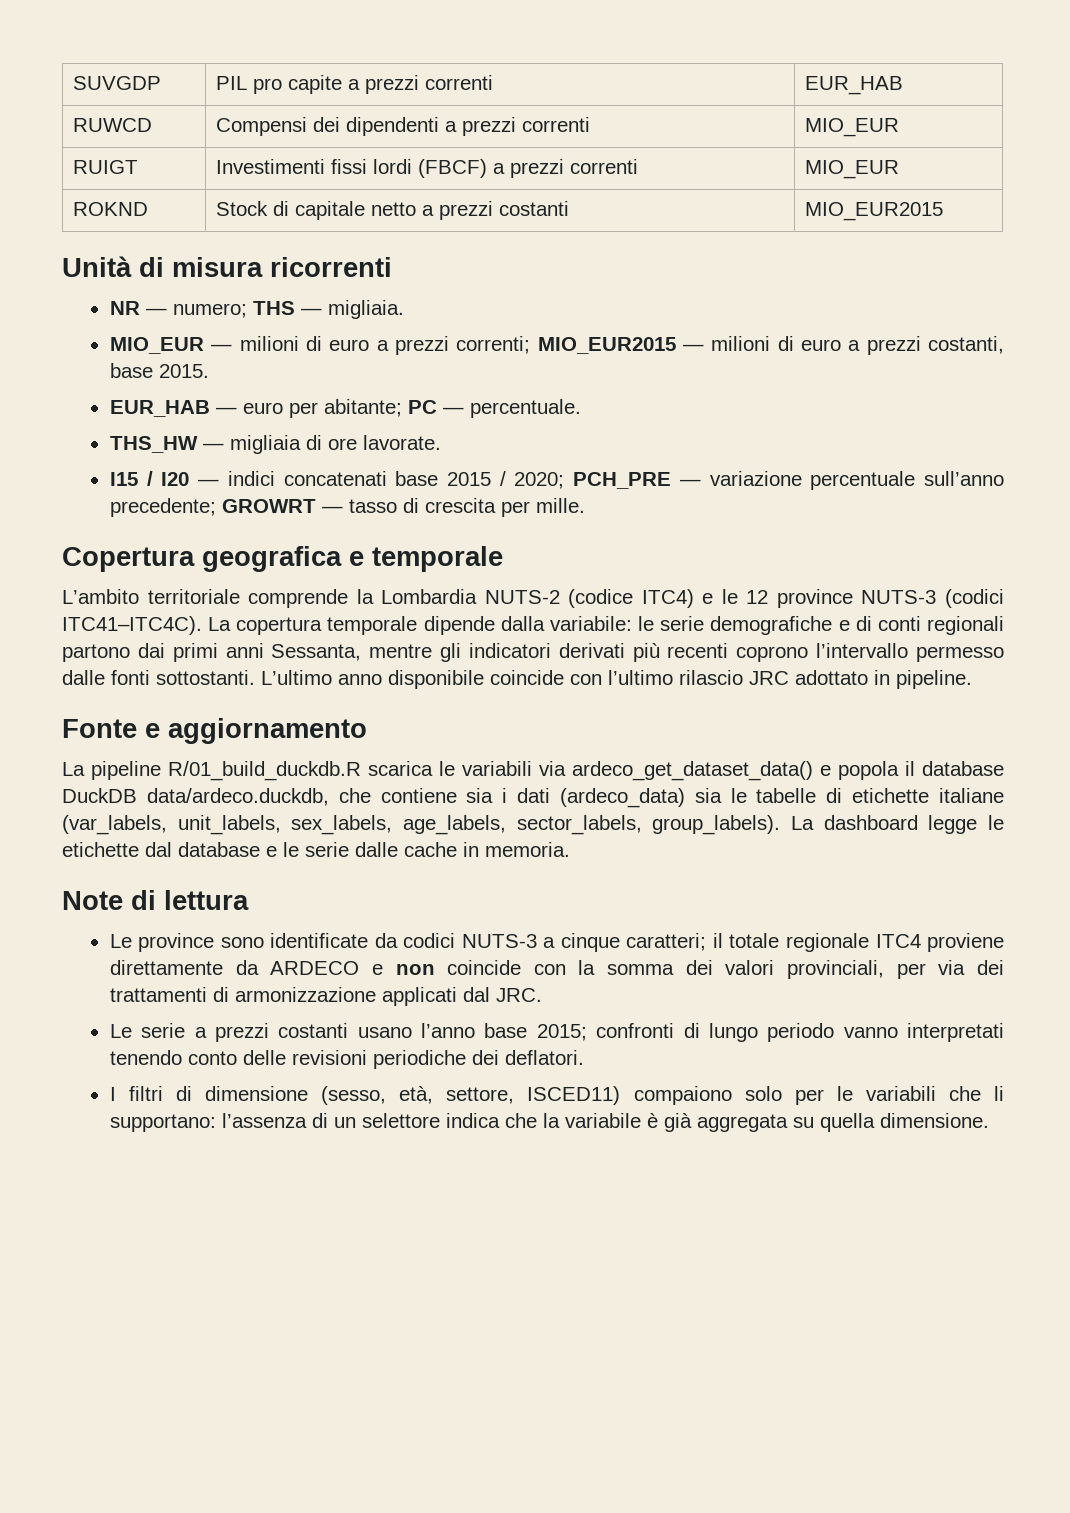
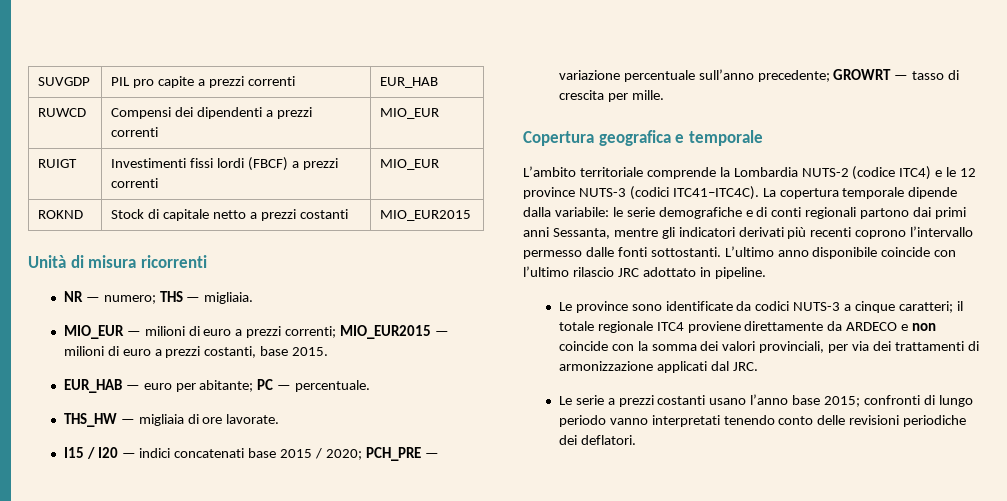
- Fonte e aggiornamento
- La pipeline R/01_build_duckdb.R scarica le variabili via ardeco_get_dataset_data() e popola il database DuckDB data/ardeco.duckdb, che contiene sia i dati (ardeco_data) sia le tabelle di etichette italiane (var_labels, unit_labels, sex_labels, age_labels, sector_labels, group_labels). La dashboard legge le etichette dal database e le serie dalle cache in memoria.
- Note di lettura
- I filtri di dimensione (sesso, età, settore, ISCED11) compaiono solo per le variabili che li supportano: l’assenza di un selettore indica che la variabile è già aggregata su quella dimensione.

